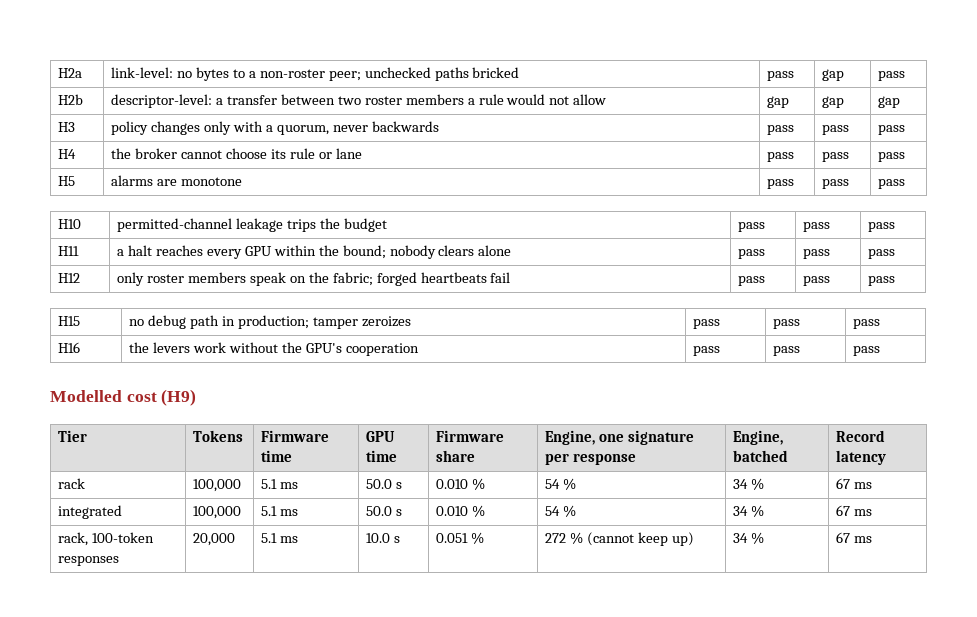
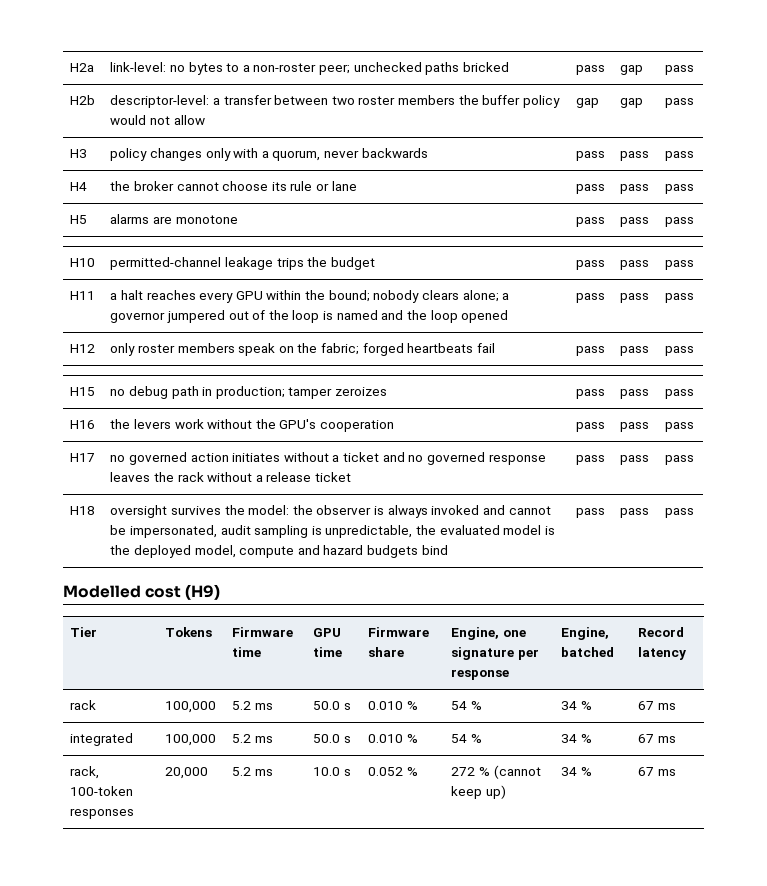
- H2b | descriptor-level: a transfer between two roster members a rule would not allow | gap | gap | gap
+ H2b | descriptor-level: a transfer between two roster members the buffer policy would not allow | gap | gap | pass
- H11 | a halt reaches every GPU within the bound; nobody clears alone | pass | pass | pass
+ H11 | a halt reaches every GPU within the bound; nobody clears alone; a governor jumpered out of the loop is named and the loop opened | pass | pass | pass
+ H17 | no governed action initiates without a ticket and no governed response leaves the rack without a release ticket | pass | pass | pass
+ H18 | oversight survives the model: the observer is always invoked and cannot be impersonated, audit sampling is unpredictable, the evaluated model is the deployed model, compute and hazard budgets bind | pass | pass | pass
- rack | 100,000 | 5.1 ms | 50.0 s | 0.010 % | 54 % | 34 % | 67 ms
+ rack | 100,000 | 5.2 ms | 50.0 s | 0.010 % | 54 % | 34 % | 67 ms
- integrated | 100,000 | 5.1 ms | 50.0 s | 0.010 % | 54 % | 34 % | 67 ms
+ integrated | 100,000 | 5.2 ms | 50.0 s | 0.010 % | 54 % | 34 % | 67 ms
- rack, 100-token responses | 20,000 | 5.1 ms | 10.0 s | 0.051 % | 272 % (cannot keep up) | 34 % | 67 ms
+ rack, 100-token responses | 20,000 | 5.2 ms | 10.0 s | 0.052 % | 272 % (cannot keep up) | 34 % | 67 ms

